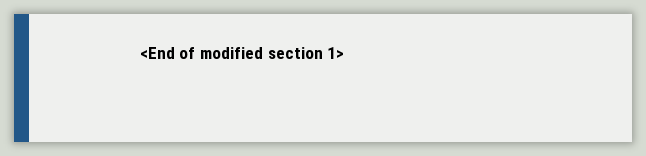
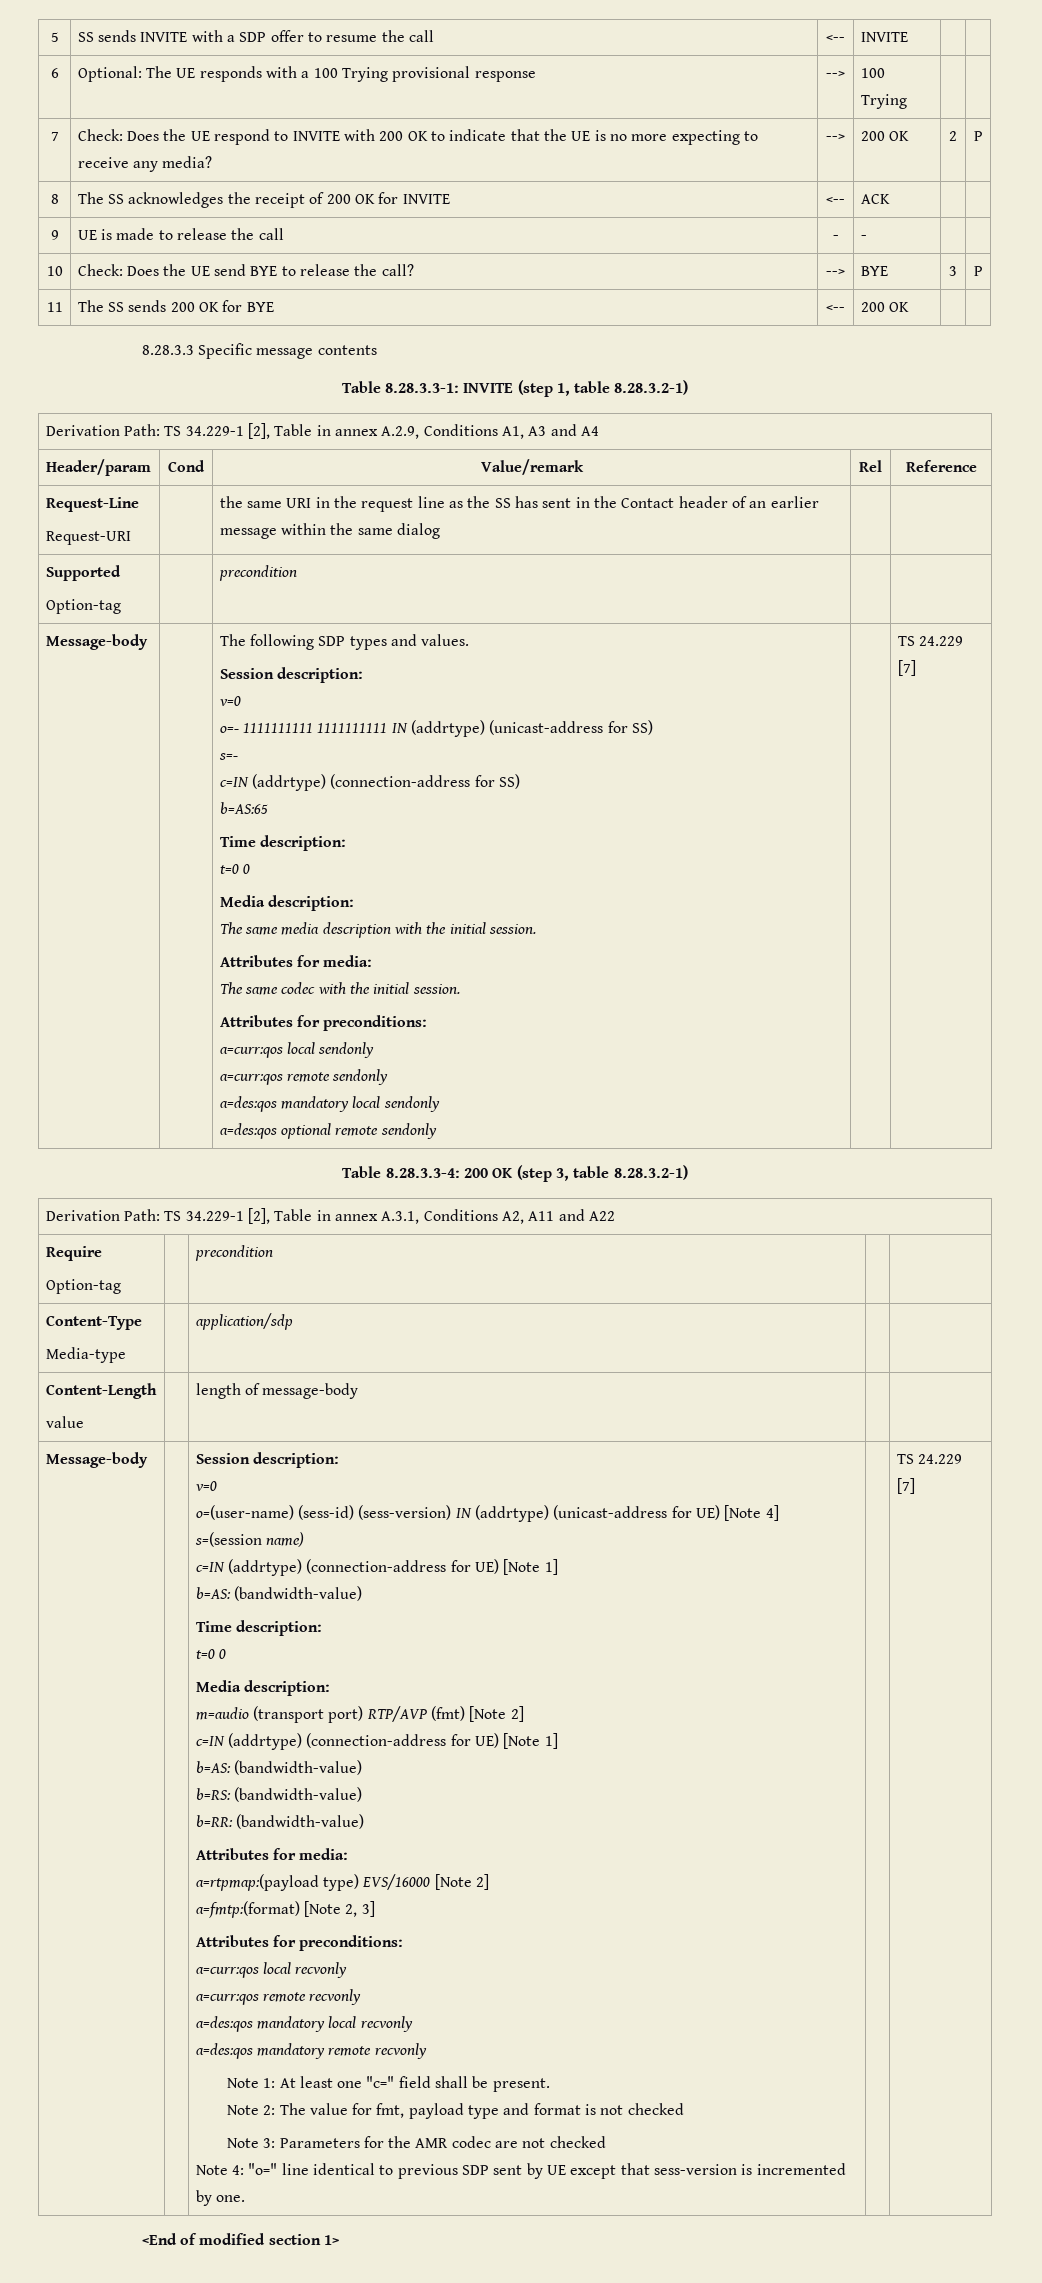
+ 5 | SS sends INVITE with a SDP offer to resume the call | <-- | INVITE | |
+ 6 | Optional: The UE responds with a 100 Trying provisional response | --> | 100 Trying | |
+ 7 | Check: Does the UE respond to INVITE with 200 OK to indicate that the UE is no more expecting to receive any media? | --> | 200 OK | 2 | P
+ 8 | The SS acknowledges the receipt of 200 OK for INVITE | <-- | ACK | |
+ 9 | UE is made to release the call | - | - | |
+ 10 | Check: Does the UE send BYE to release the call? | --> | BYE | 3 | P
+ 11 | The SS sends 200 OK for BYE | <-- | 200 OK | |
+ 8.28.3.3 Specific message contents
+ Table 8.28.3.3-1: INVITE (step 1, table 8.28.3.2-1)
+ Derivation Path: TS 34.229-1 [2], Table in annex A.2.9, Conditions A1, A3 and A4
+ Header/param | Cond | Value/remark | Rel | Reference
+ Request-Line
+ Request-URI | | the same URI in the request line as the SS has sent in the Contact header of an earlier message within the same dialog | |
+ Supported
+ Option-tag | | precondition | |
+ Message-body | | The following SDP types and values.
+ Session description:
+ v=0
+ o=- 1111111111 1111111111 IN (addrtype) (unicast-address for SS)
+ s=-
+ c=IN (addrtype) (connection-address for SS)
+ b=AS:65
+ Time description:
+ t=0 0
+ Media description:
+ The same media description with the initial session.
+ Attributes for media:
+ The same codec with the initial session.
+ Attributes for preconditions:
+ a=curr:qos local sendonly
+ a=curr:qos remote sendonly
+ a=des:qos mandatory local sendonly
+ a=des:qos optional remote sendonly | | TS 24.229 [7]
+ Table 8.28.3.3-4: 200 OK (step 3, table 8.28.3.2-1)
+ Derivation Path: TS 34.229-1 [2], Table in annex A.3.1, Conditions A2, A11 and A22
+ Require
+ Option-tag | | precondition | |
+ Content-Type
+ Media-type | | application/sdp | |
+ Content-Length
+ value | | length of message-body | |
+ Message-body | | Session description:
+ v=0
+ o=(user-name) (sess-id) (sess-version) IN (addrtype) (unicast-address for UE) [Note 4]
+ s=(session name)
+ c=IN (addrtype) (connection-address for UE) [Note 1]
+ b=AS: (bandwidth-value)
+ Time description:
+ t=0 0
+ Media description:
+ m=audio (transport port) RTP/AVP (fmt) [Note 2]
+ c=IN (addrtype) (connection-address for UE) [Note 1]
+ b=AS: (bandwidth-value)
+ b=RS: (bandwidth-value)
+ b=RR: (bandwidth-value)
+ Attributes for media:
+ a=rtpmap:(payload type) EVS/16000 [Note 2]
+ a=fmtp:(format) [Note 2, 3]
+ Attributes for preconditions:
+ a=curr:qos local recvonly
+ a=curr:qos remote recvonly
+ a=des:qos mandatory local recvonly
+ a=des:qos mandatory remote recvonly
+ Note 1: At least one "c=" field shall be present.
+ Note 2: The value for fmt, payload type and format is not checked
+ Note 3: Parameters for the AMR codec are not checked
+ Note 4: "o=" line identical to previous SDP sent by UE except that sess-version is incremented by one. | | TS 24.229 [7]

